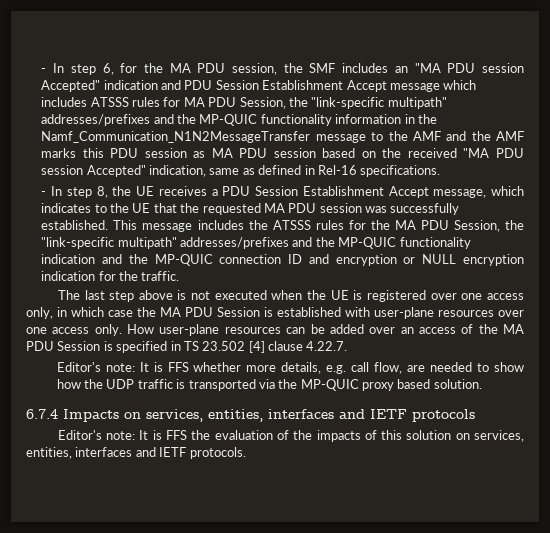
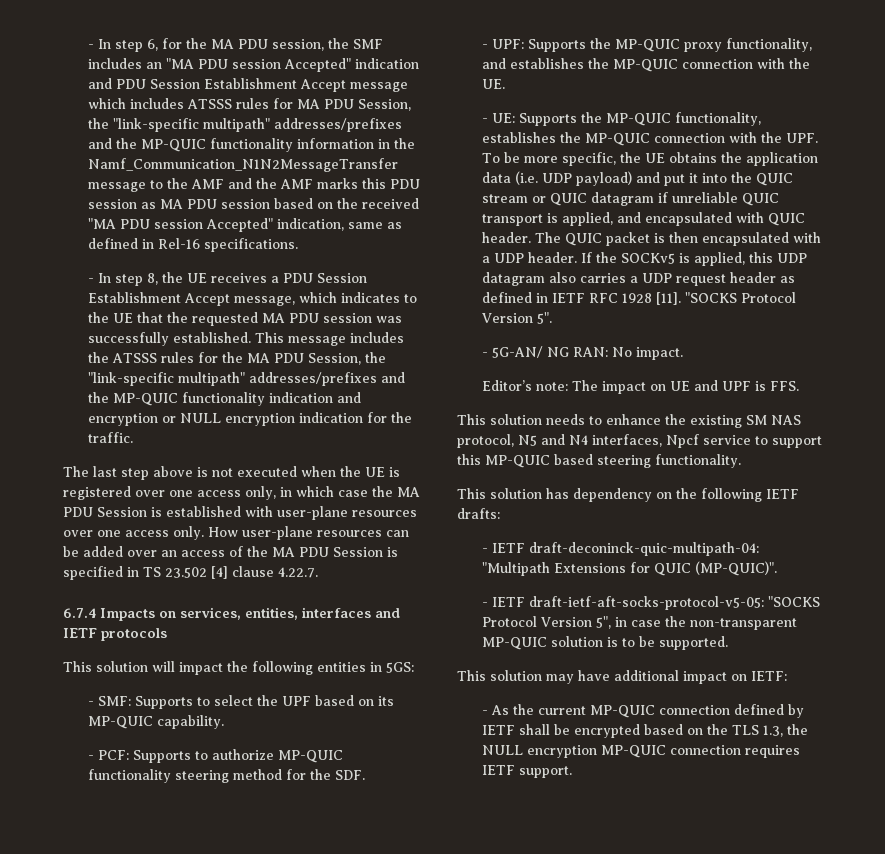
- This message includes the ATSSS rules for the MA PDU Session, the "link-specific multipath" addresses/prefixes and the MP-QUIC functionality indication and the MP-QUIC connection ID and encryption or NULL encryption indication for the traffic.
+ This message includes the ATSSS rules for the MA PDU Session, the "link-specific multipath" addresses/prefixes and the MP-QUIC functionality indication and encryption or NULL encryption indication for the traffic.
- Editor's note: It is FFS whether more details, e.g. call flow, are needed to show how the UDP traffic is transported via the MP-QUIC proxy based solution.
- Editor's note: It is FFS the evaluation of the impacts of this solution on services, entities, interfaces and IETF protocols.
+ This solution will impact the following entities in 5GS:
+ - SMF: Supports to select the UPF based on its MP-QUIC capability.
+ - PCF: Supports to authorize MP-QUIC functionality steering method for the SDF.
+ - UPF: Supports the MP-QUIC proxy functionality, and establishes the MP-QUIC connection with the UE.
+ - UE: Supports the MP-QUIC functionality, establishes the MP-QUIC connection with the UPF. To be more specific, the UE obtains the application data (i.e. UDP payload) and put it into the QUIC stream or QUIC datagram if unreliable QUIC transport is applied, and encapsulated with QUIC header. The QUIC packet is then encapsulated with a UDP header. If the SOCKv5 is applied, this UDP datagram also carries a UDP request header as defined in IETF RFC 1928 [11]. "SOCKS Protocol Version 5".
+ - 5G-AN/ NG RAN: No impact.
+ Editor’s note: The impact on UE and UPF is FFS.
+ This solution needs to enhance the existing SM NAS protocol, N5 and N4 interfaces, Npcf service to support this MP-QUIC based steering functionality.
+ This solution has dependency on the following IETF drafts:
+ - IETF draft-deconinck-quic-multipath-04: "Multipath Extensions for QUIC (MP-QUIC)".
+ - IETF draft-ietf-aft-socks-protocol-v5-05: "SOCKS Protocol Version 5", in case the non-transparent MP-QUIC solution is to be supported.
+ This solution may have additional impact on IETF:
+ - As the current MP-QUIC connection defined by IETF shall be encrypted based on the TLS 1.3, the NULL encryption MP-QUIC connection requires IETF support.

